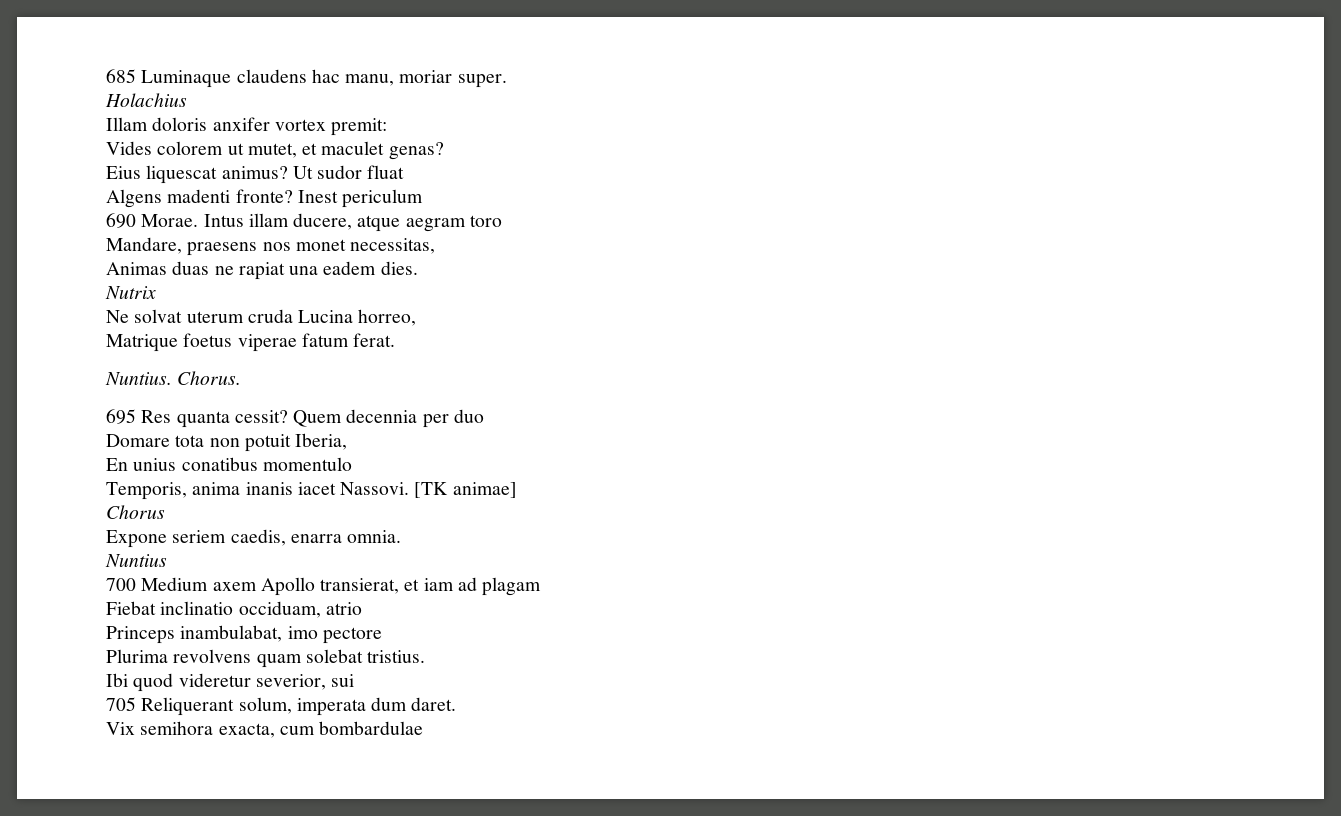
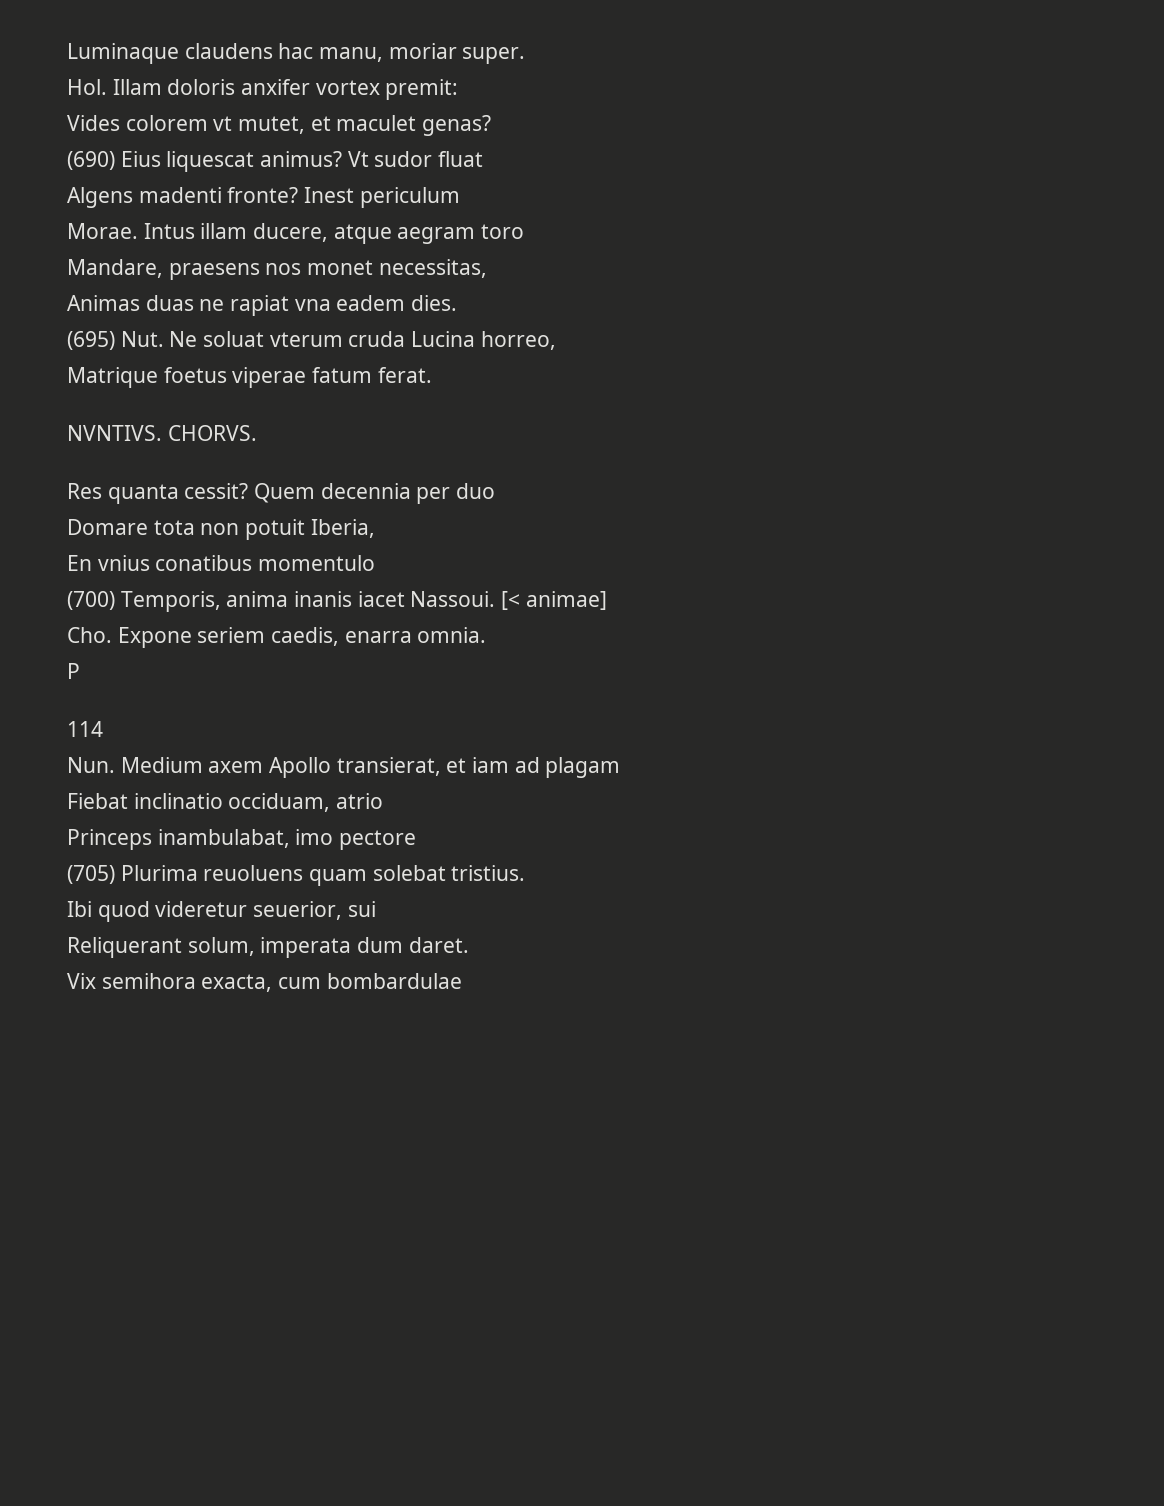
- 685 Luminaque claudens hac manu, moriar super.
+ Luminaque claudens hac manu, moriar super.
- Holachius
- Illam doloris anxifer vortex premit:
+ Hol. Illam doloris anxifer vortex premit:
- Vides colorem ut mutet, et maculet genas?
+ Vides colorem vt mutet, et maculet genas?
- Eius liquescat animus?
+ (690) Eius liquescat animus?
- Ut sudor fluat
+ Vt sudor fluat
- 690 Morae.
+ Morae.
- Animas duas ne rapiat una eadem dies.
+ Animas duas ne rapiat vna eadem dies.
- Nutrix
- Ne solvat uterum cruda Lucina horreo,
+ (695) Nut. Ne soluat vterum cruda Lucina horreo,
- Nuntius. Chorus.
- 695 Res quanta cessit?
+ NVNTIVS. CHORVS.
+ Res quanta cessit?
- En unius conatibus momentulo
+ En vnius conatibus momentulo
- Temporis, anima inanis iacet Nassovi. [TK animae]
+ (700) Temporis, anima inanis iacet Nassoui. [< animae]
- Chorus
- Expone seriem caedis, enarra omnia.
+ Cho. Expone seriem caedis, enarra omnia.
- Nuntius
- 700 Medium axem Apollo transierat, et iam ad plagam
+ P
+ 114
+ Nun. Medium axem Apollo transierat, et iam ad plagam
- Plurima revolvens quam solebat tristius.
+ (705) Plurima reuoluens quam solebat tristius.
- Ibi quod videretur severior, sui
+ Ibi quod videretur seuerior, sui
- 705 Reliquerant solum, imperata dum daret.
+ Reliquerant solum, imperata dum daret.

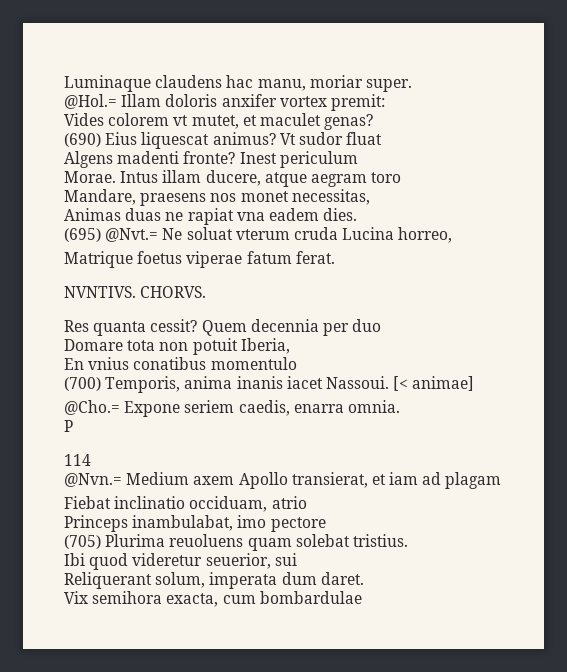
- Hol. Illam doloris anxifer vortex premit:
+ @Hol.= Illam doloris anxifer vortex premit:
- (695) Nut. Ne soluat vterum cruda Lucina horreo,
+ (695) @Nvt.= Ne soluat vterum cruda Lucina horreo,
- Cho. Expone seriem caedis, enarra omnia.
+ @Cho.= Expone seriem caedis, enarra omnia.
- Nun. Medium axem Apollo transierat, et iam ad plagam
+ @Nvn.= Medium axem Apollo transierat, et iam ad plagam

